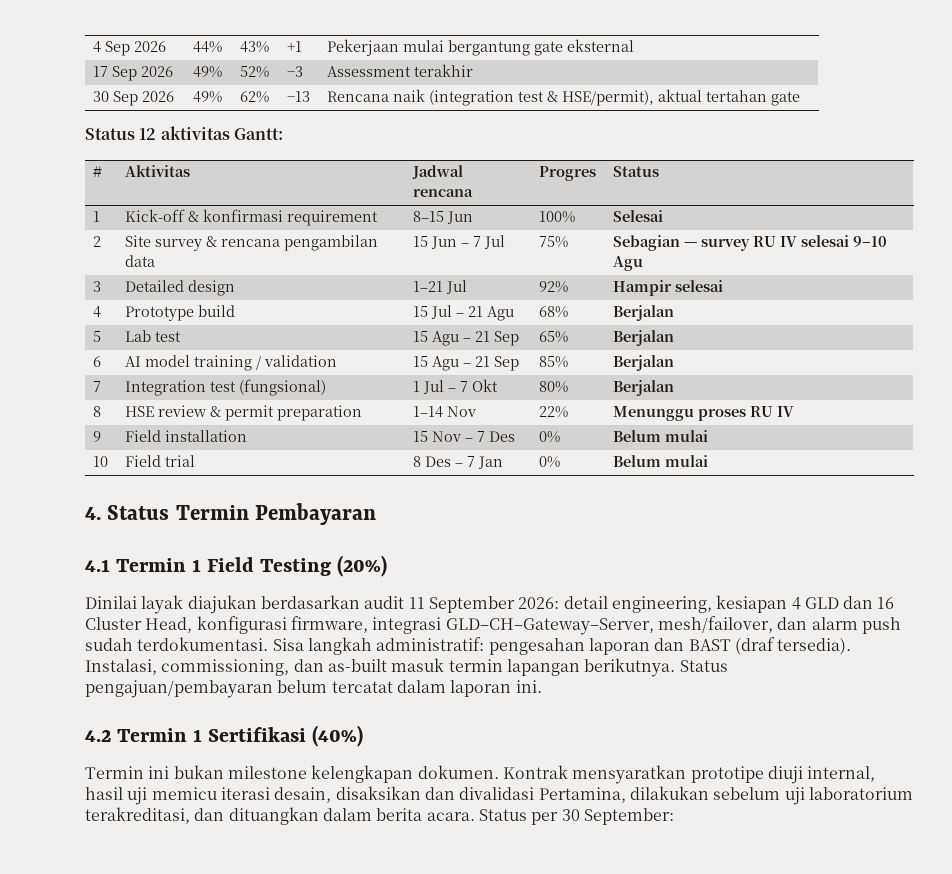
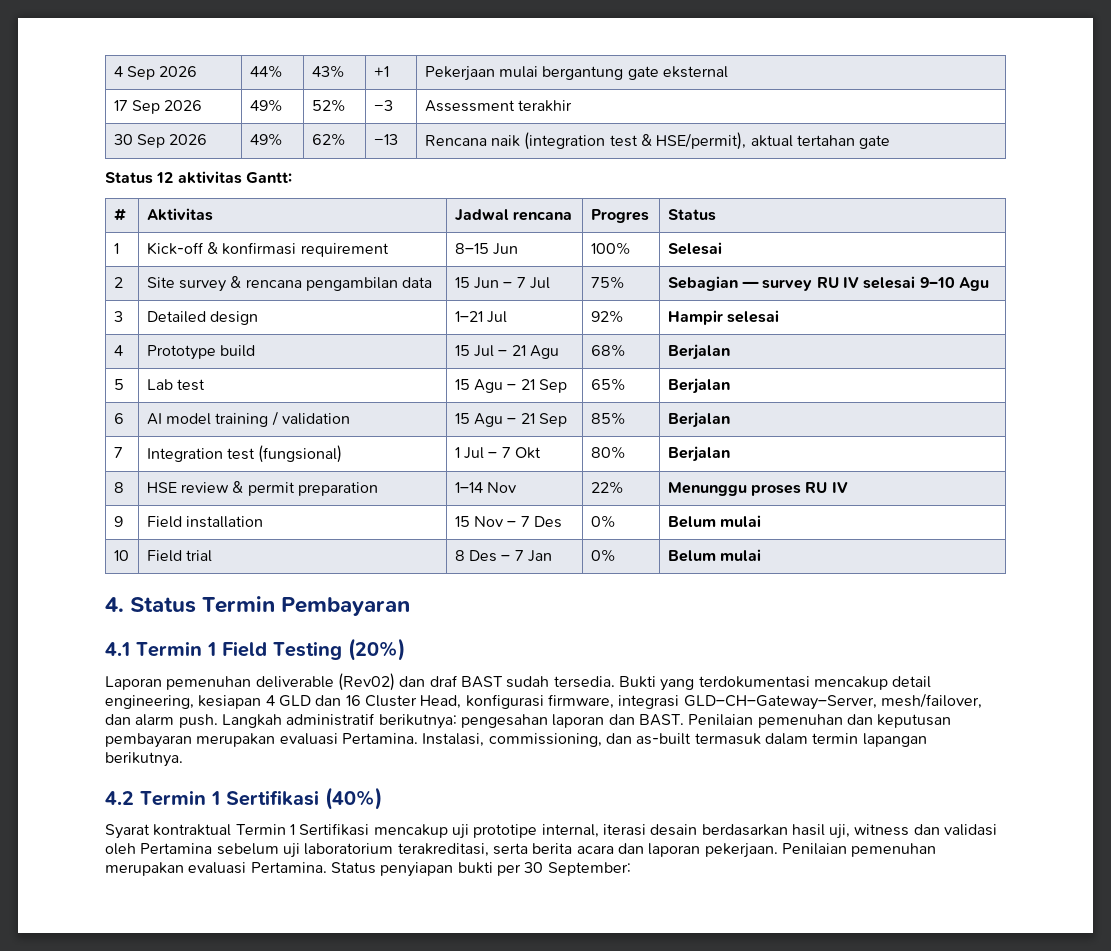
- Dinilai layak diajukan berdasarkan audit 11 September 2026: detail engineering, kesiapan 4 GLD dan 16 Cluster Head, konfigurasi firmware, integrasi GLD–CH–Gateway–Server, mesh/failover, dan alarm push sudah terdokumentasi. Sisa langkah administratif: pengesahan laporan dan BAST (draf tersedia).
+ Laporan pemenuhan deliverable (Rev02) dan draf BAST sudah tersedia. Bukti yang terdokumentasi mencakup detail engineering, kesiapan 4 GLD dan 16 Cluster Head, konfigurasi firmware, integrasi GLD–CH–Gateway–Server, mesh/failover, dan alarm push. Langkah administratif berikutnya: pengesahan laporan dan BAST. Penilaian pemenuhan dan keputusan pembayaran merupakan evaluasi Pertamina.
- Instalasi, commissioning, dan as-built masuk termin lapangan berikutnya. Status pengajuan/pembayaran belum tercatat dalam laporan ini.
+ Instalasi, commissioning, dan as-built termasuk dalam termin lapangan berikutnya.
- Termin ini bukan milestone kelengkapan dokumen. Kontrak mensyaratkan prototipe diuji internal, hasil uji memicu iterasi desain, disaksikan dan divalidasi Pertamina, dilakukan sebelum uji laboratorium terakreditasi, dan dituangkan dalam berita acara. Status per 30 September:
+ Syarat kontraktual Termin 1 Sertifikasi mencakup uji prototipe internal, iterasi desain berdasarkan hasil uji, witness dan validasi oleh Pertamina sebelum uji laboratorium terakreditasi, serta berita acara dan laporan pekerjaan. Penilaian pemenuhan merupakan evaluasi Pertamina. Status penyiapan bukti per 30 September:

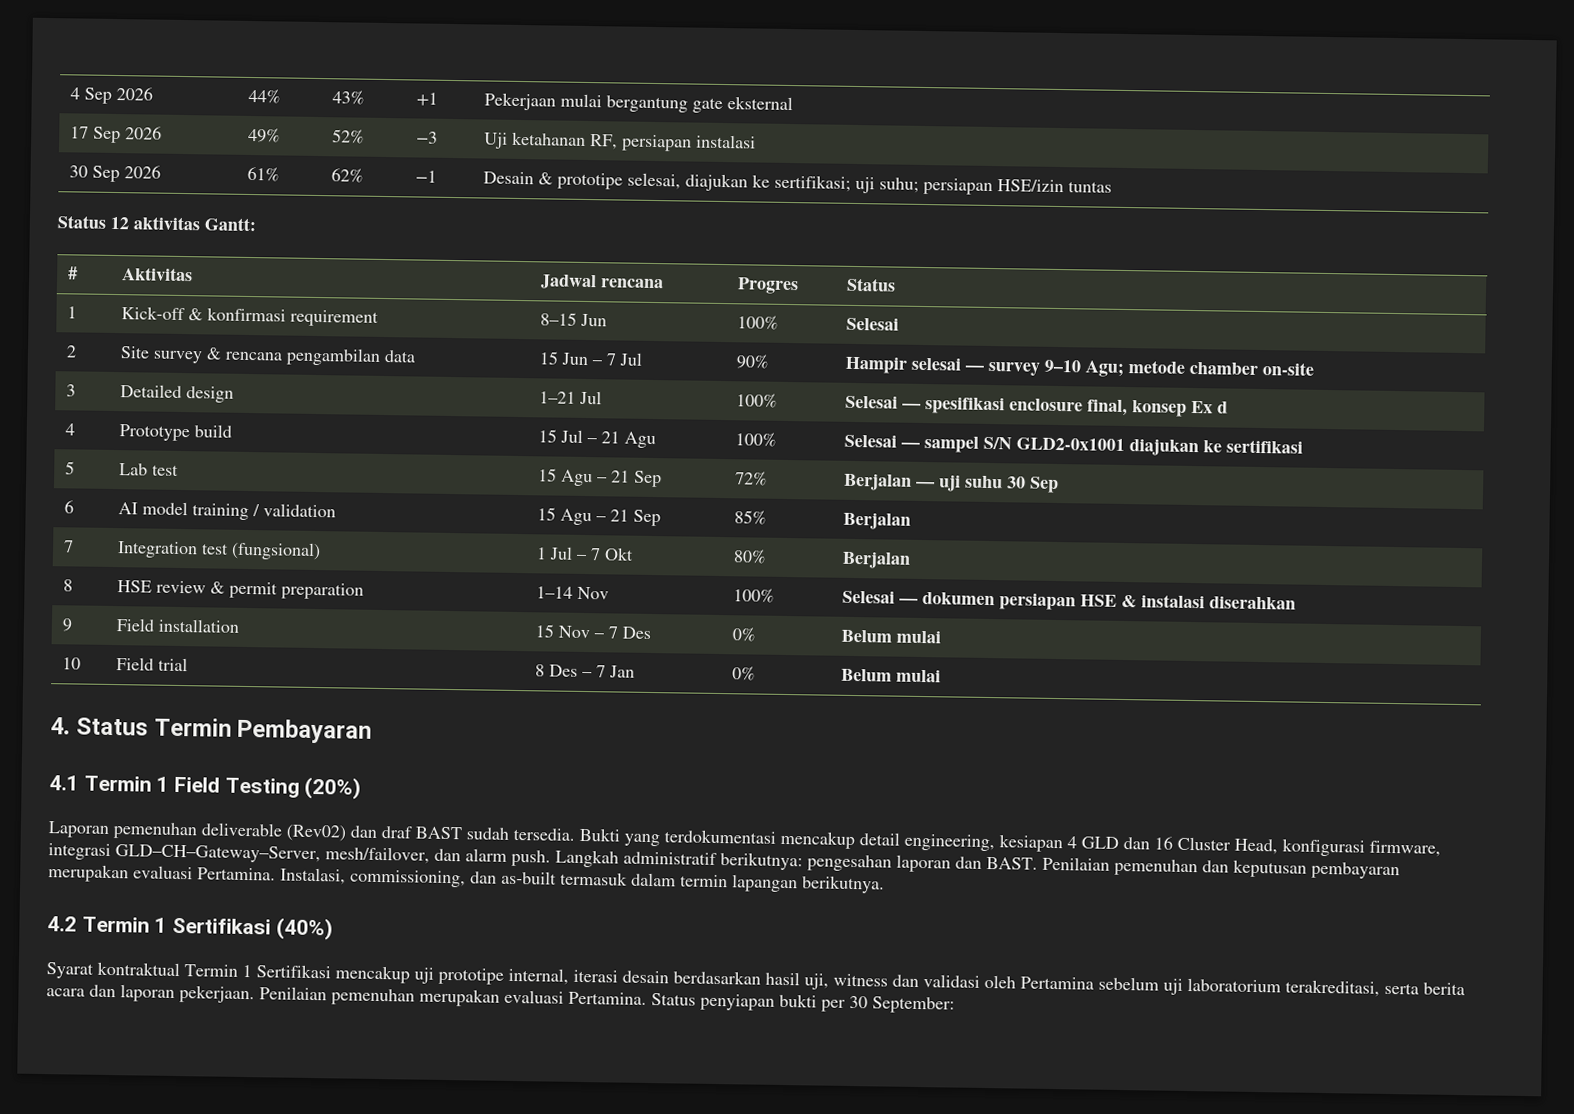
- 17 Sep 2026 | 49% | 52% | −3 | Assessment terakhir
+ 17 Sep 2026 | 49% | 52% | −3 | Uji ketahanan RF, persiapan instalasi
- 30 Sep 2026 | 49% | 62% | −13 | Rencana naik (integration test & HSE/permit), aktual tertahan gate
+ 30 Sep 2026 | 61% | 62% | −1 | Desain & prototipe selesai, diajukan ke sertifikasi; uji suhu; persiapan HSE/izin tuntas
- 2 | Site survey & rencana pengambilan data | 15 Jun – 7 Jul | 75% | Sebagian — survey RU IV selesai 9–10 Agu
+ 2 | Site survey & rencana pengambilan data | 15 Jun – 7 Jul | 90% | Hampir selesai — survey 9–10 Agu; metode chamber on-site
- 3 | Detailed design | 1–21 Jul | 92% | Hampir selesai
+ 3 | Detailed design | 1–21 Jul | 100% | Selesai — spesifikasi enclosure final, konsep Ex d
- 4 | Prototype build | 15 Jul – 21 Agu | 68% | Berjalan
+ 4 | Prototype build | 15 Jul – 21 Agu | 100% | Selesai — sampel S/N GLD2-0x1001 diajukan ke sertifikasi
- 5 | Lab test | 15 Agu – 21 Sep | 65% | Berjalan
+ 5 | Lab test | 15 Agu – 21 Sep | 72% | Berjalan — uji suhu 30 Sep
- 8 | HSE review & permit preparation | 1–14 Nov | 22% | Menunggu proses RU IV
+ 8 | HSE review & permit preparation | 1–14 Nov | 100% | Selesai — dokumen persiapan HSE & instalasi diserahkan

